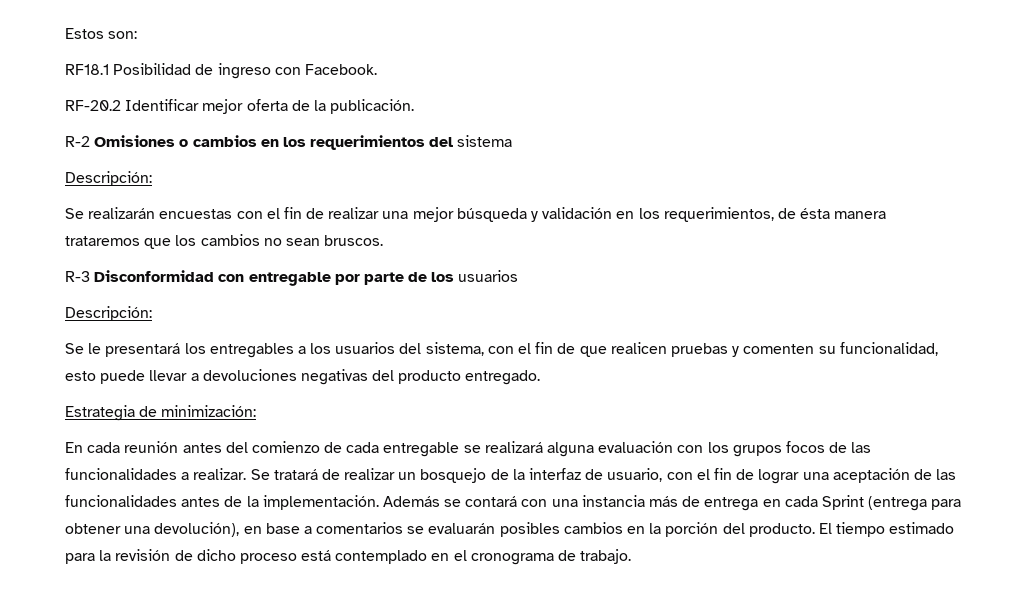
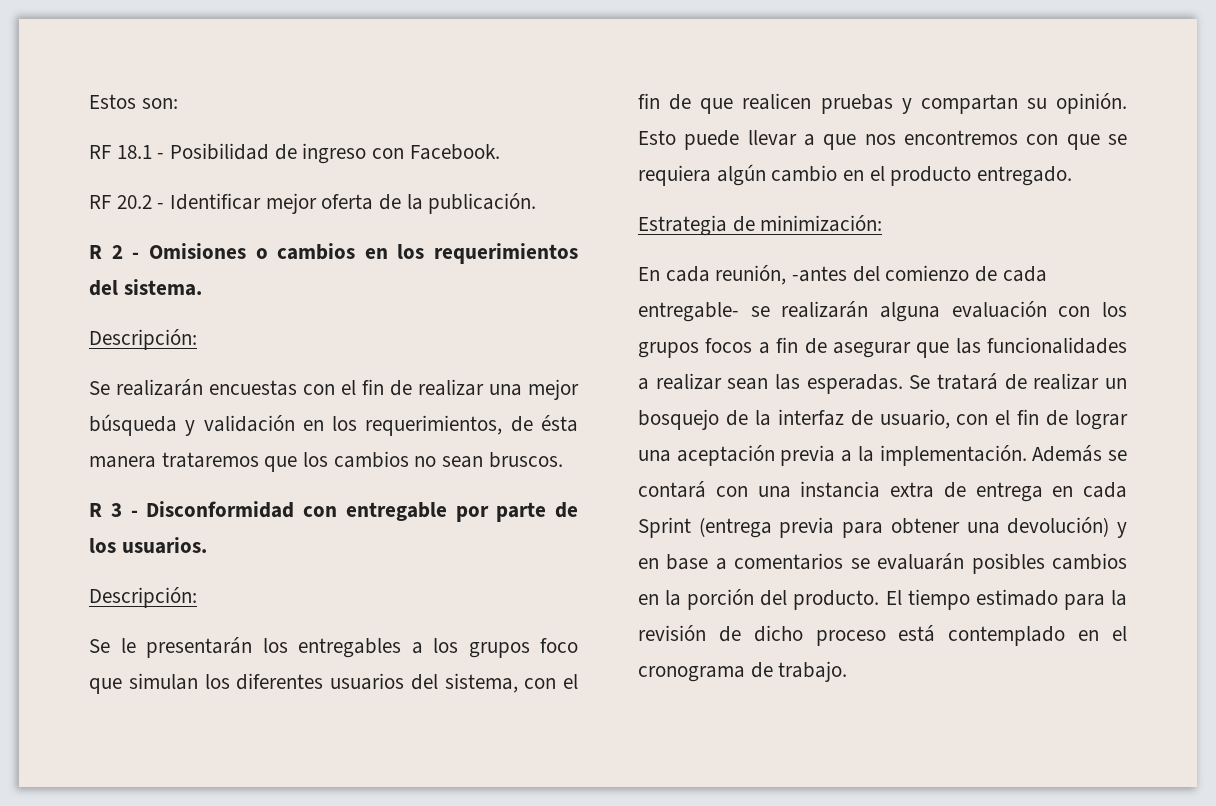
- RF18.1 Posibilidad de ingreso con Facebook.
+ RF 18.1 - Posibilidad de ingreso con Facebook.
- RF-20.2 Identificar mejor oferta de la publicación.
+ RF 20.2 - Identificar mejor oferta de la publicación.
- R-2 Omisiones o cambios en los requerimientos del sistema
+ R 2 - Omisiones o cambios en los requerimientos del sistema.
- R-3 Disconformidad con entregable por parte de los usuarios
+ R 3 - Disconformidad con entregable por parte de los usuarios.
- Se le presentará los entregables a los usuarios del sistema, con el fin de que realicen pruebas y comenten su funcionalidad, esto puede llevar a devoluciones negativas del producto entregado.
+ Se le presentarán los entregables a los grupos foco que simulan los diferentes usuarios del sistema, con el fin de que realicen pruebas y compartan su opinión. Esto puede llevar a que nos encontremos con que se requiera algún cambio en el producto entregado.
- En cada reunión antes del comienzo de cada entregable se realizará alguna evaluación con los grupos focos de las funcionalidades a realizar.
+ En cada reunión, -antes del comienzo de cada entregable- se realizarán alguna evaluación con los grupos focos a fin de asegurar que las funcionalidades a realizar sean las esperadas.
- Se tratará de realizar un bosquejo de la interfaz de usuario, con el fin de lograr una aceptación de las funcionalidades antes de la implementación.
+ Se tratará de realizar un bosquejo de la interfaz de usuario, con el fin de lograr una aceptación previa a la implementación.
- Además se contará con una instancia más de entrega en cada Sprint (entrega para obtener una devolución), en base a comentarios se evaluarán posibles cambios en la porción del producto.
+ Además se contará con una instancia extra de entrega en cada Sprint (entrega previa para obtener una devolución) y en base a comentarios se evaluarán posibles cambios en la porción del producto.

